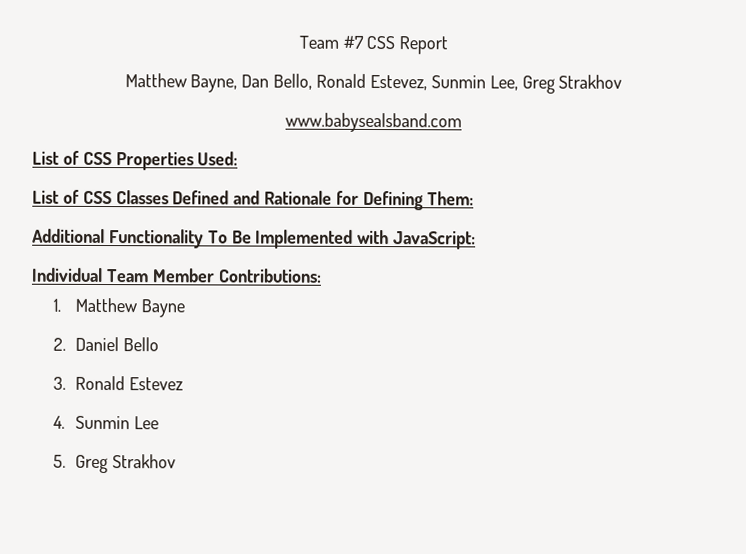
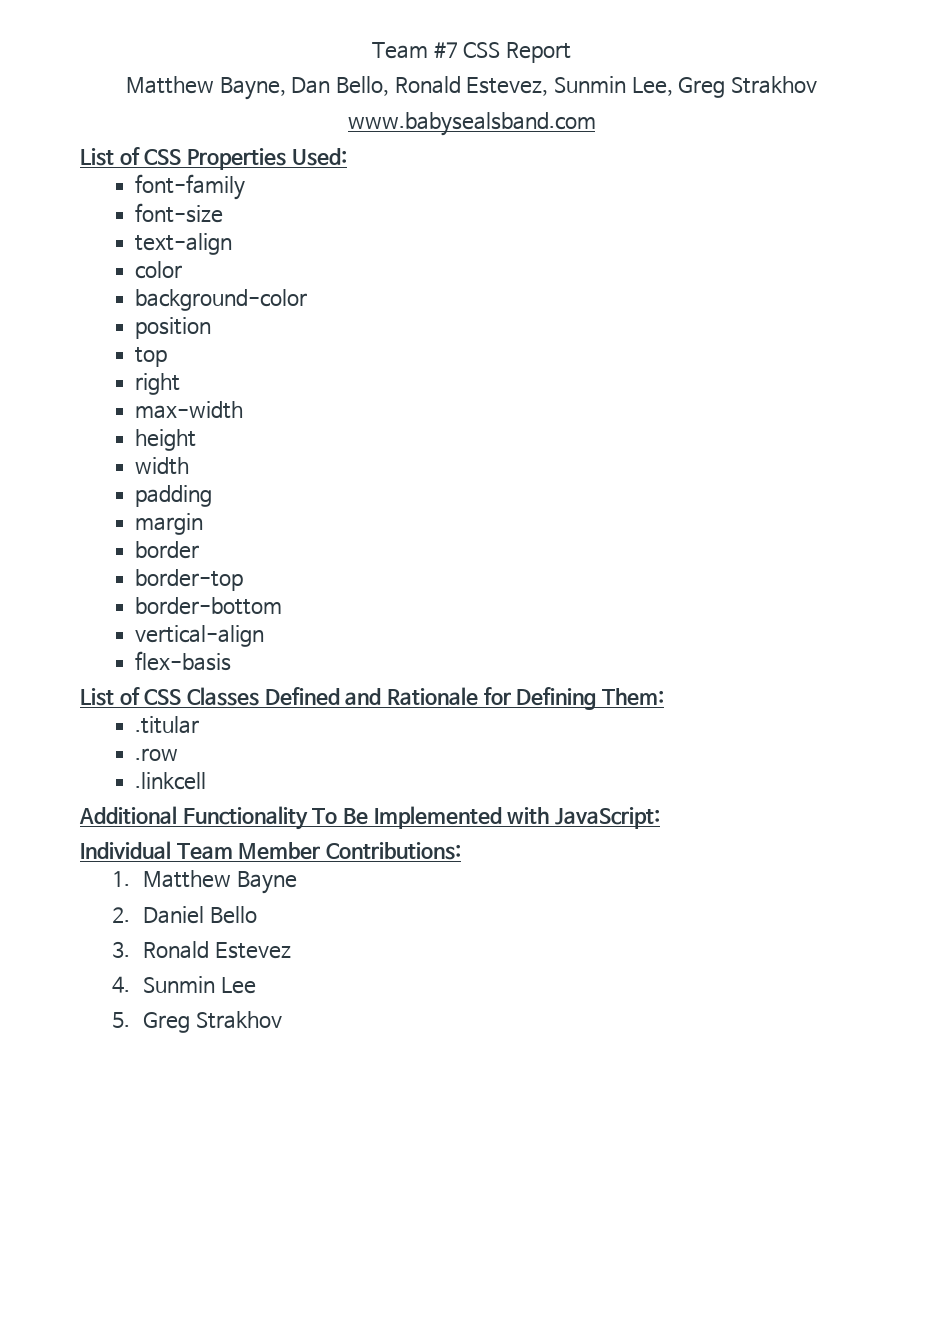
+ font-family
+ font-size
+ text-align
+ color
+ background-color
+ position
+ top
+ right
+ max-width
+ height
+ width
+ padding
+ margin
+ border
+ border-top
+ border-bottom
+ vertical-align
+ flex-basis
+ .titular
+ .row
+ .linkcell

